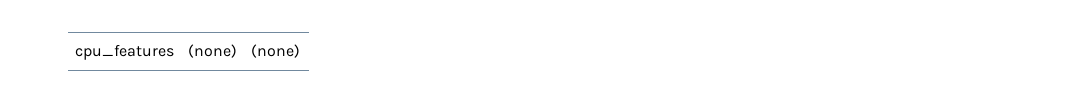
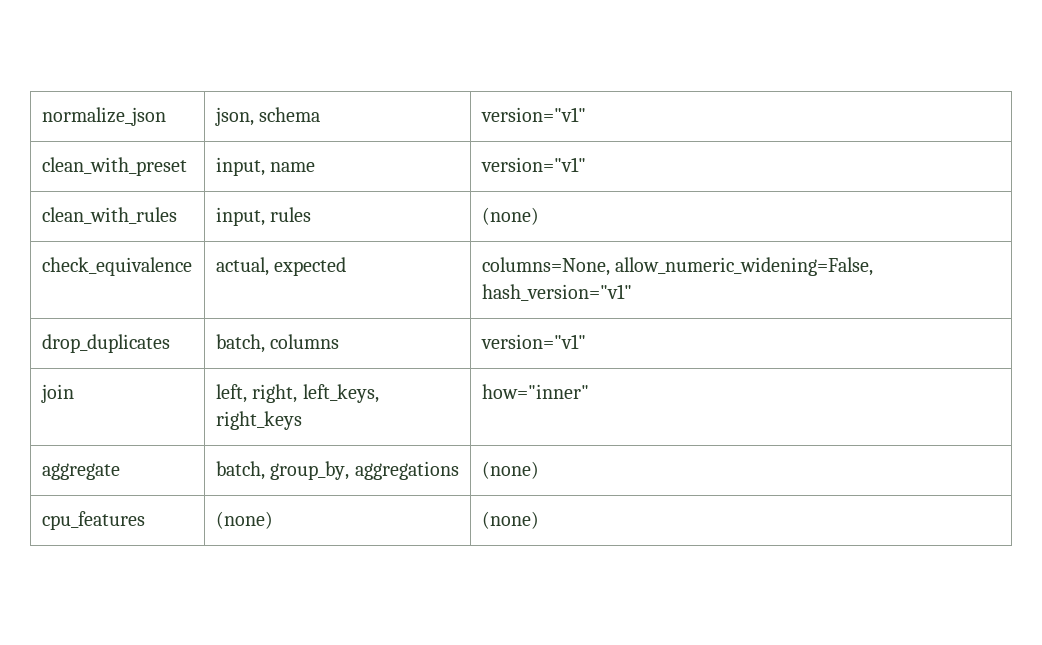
+ normalize_json | json, schema | version="v1"
+ clean_with_preset | input, name | version="v1"
+ clean_with_rules | input, rules | (none)
+ check_equivalence | actual, expected | columns=None, allow_numeric_widening=False, hash_version="v1"
+ drop_duplicates | batch, columns | version="v1"
+ join | left, right, left_keys, right_keys | how="inner"
+ aggregate | batch, group_by, aggregations | (none)

